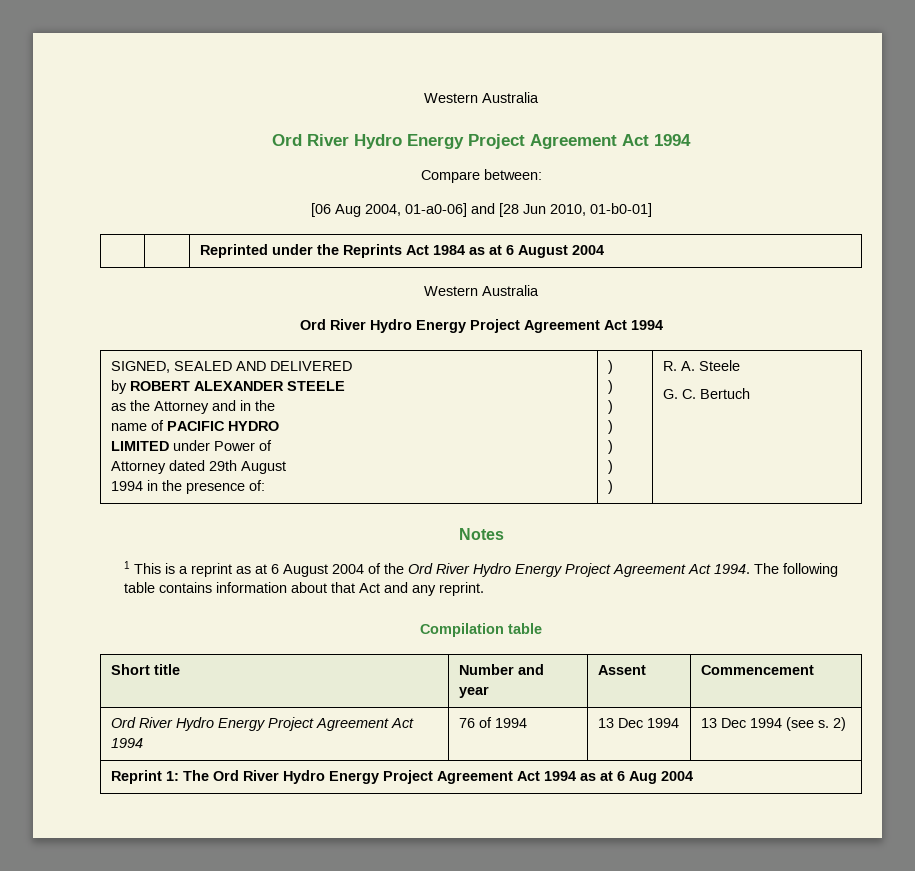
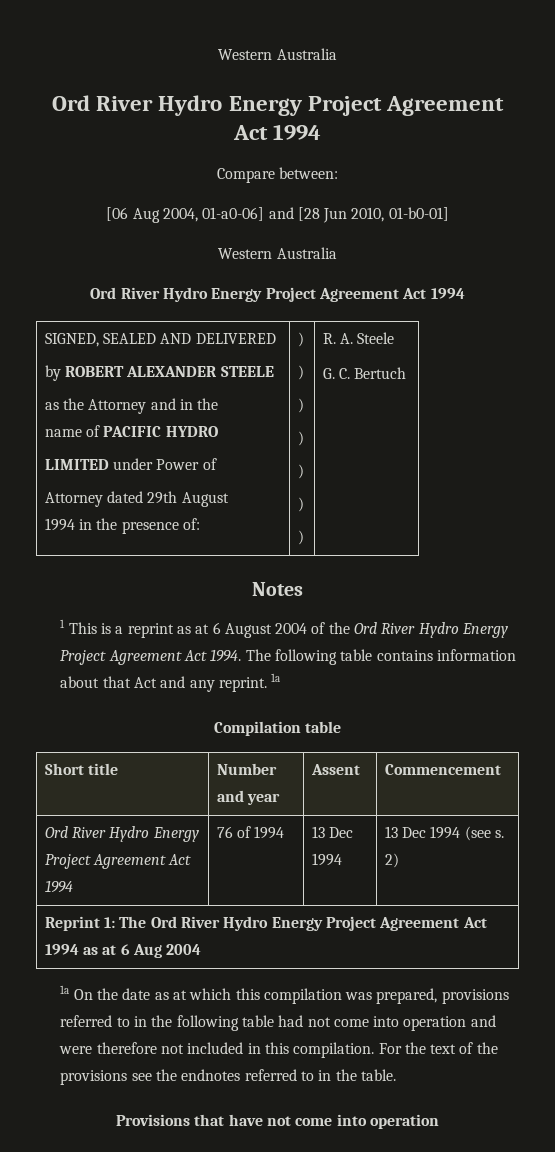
- | | Reprinted under the Reprints Act 1984 as at 6 August 2004
- The following table contains information about that Act and any reprint.
+ The following table contains information about that Act and any reprint. 1a
+ 1a On the date as at which this compilation was prepared, provisions referred to in the following table had not come into operation and were therefore not included in this compilation. For the text of the provisions see the endnotes referred to in the table.
+ Provisions that have not come into operation

